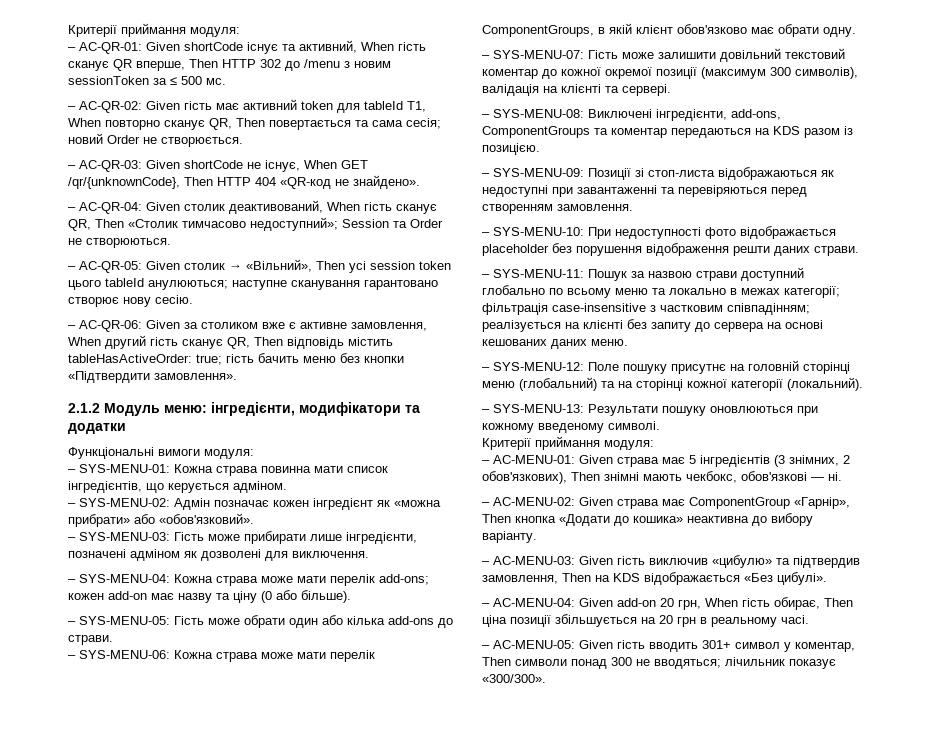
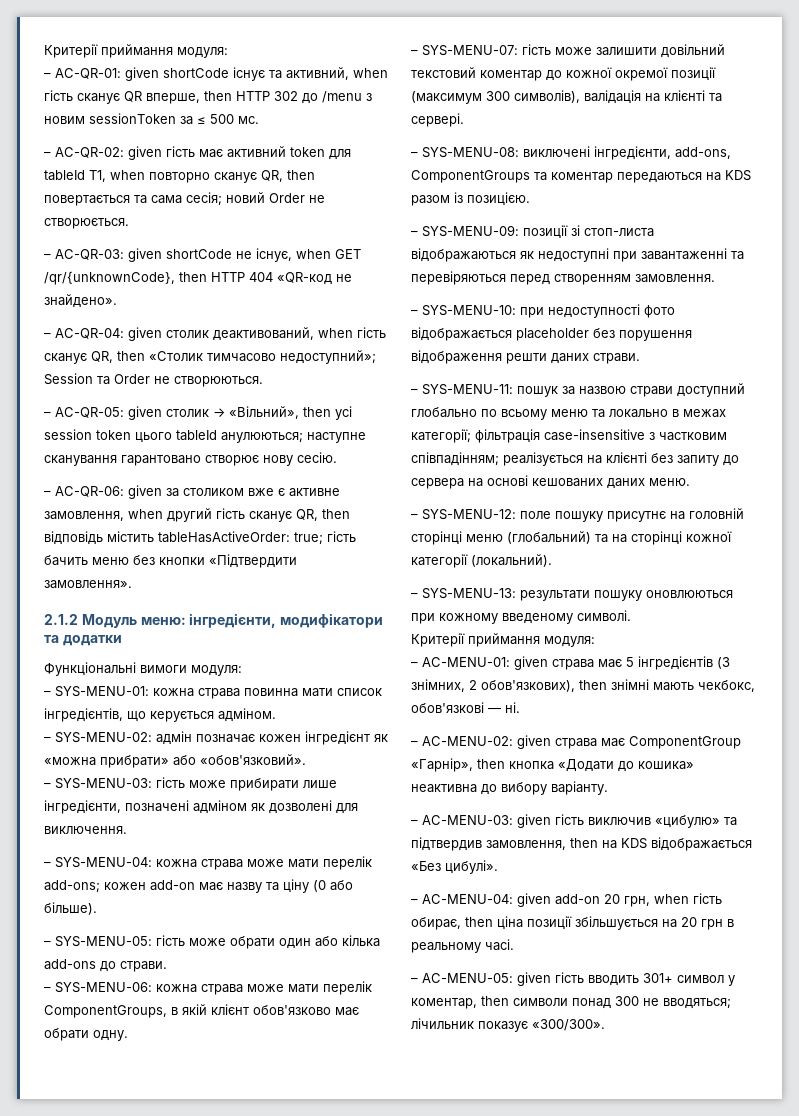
- – AC-QR-01: Given shortCode існує та активний, When гість сканує QR вперше, Then HTTP 302 до /menu з новим sessionToken за ≤ 500 мс.
+ – AC-QR-01: given shortCode існує та активний, when гість сканує QR вперше, then HTTP 302 до /menu з новим sessionToken за ≤ 500 мс.
- – AC-QR-02: Given гість має активний token для tableId T1, When повторно сканує QR, Then повертається та сама сесія; новий Order не створюється.
+ – AC-QR-02: given гість має активний token для tableId T1, when повторно сканує QR, then повертається та сама сесія; новий Order не створюється.
- – AC-QR-03: Given shortCode не існує, When GET /qr/{unknownCode}, Then HTTP 404 «QR-код не знайдено».
+ – AC-QR-03: given shortCode не існує, when GET /qr/{unknownCode}, then HTTP 404 «QR-код не знайдено».
- – AC-QR-04: Given столик деактивований, When гість сканує QR, Then «Столик тимчасово недоступний»; Session та Order не створюються.
+ – AC-QR-04: given столик деактивований, when гість сканує QR, then «Столик тимчасово недоступний»; Session та Order не створюються.
- – AC-QR-05: Given столик → «Вільний», Then усі session token цього tableId анулюються; наступне сканування гарантовано створює нову сесію.
+ – AC-QR-05: given столик → «Вільний», then усі session token цього tableId анулюються; наступне сканування гарантовано створює нову сесію.
- – AC-QR-06: Given за столиком вже є активне замовлення, When другий гість сканує QR, Then відповідь містить tableHasActiveOrder: true; гість бачить меню без кнопки «Підтвердити замовлення».
+ – AC-QR-06: given за столиком вже є активне замовлення, when другий гість сканує QR, then відповідь містить tableHasActiveOrder: true; гість бачить меню без кнопки «Підтвердити замовлення».
- – SYS-MENU-01: Кожна страва повинна мати список інгредієнтів, що керується адміном.
+ – SYS-MENU-01: кожна страва повинна мати список інгредієнтів, що керується адміном.
- – SYS-MENU-02: Адмін позначає кожен інгредієнт як «можна прибрати» або «обов'язковий».
+ – SYS-MENU-02: адмін позначає кожен інгредієнт як «можна прибрати» або «обов'язковий».
- – SYS-MENU-03: Гість може прибирати лише інгредієнти, позначені адміном як дозволені для виключення.
+ – SYS-MENU-03: гість може прибирати лише інгредієнти, позначені адміном як дозволені для виключення.
- – SYS-MENU-04: Кожна страва може мати перелік add-ons; кожен add-on має назву та ціну (0 або більше).
+ – SYS-MENU-04: кожна страва може мати перелік add-ons; кожен add-on має назву та ціну (0 або більше).
- – SYS-MENU-05: Гість може обрати один або кілька add-ons до страви.
+ – SYS-MENU-05: гість може обрати один або кілька add-ons до страви.
- – SYS-MENU-06: Кожна страва може мати перелік ComponentGroups, в якій клієнт обов'язково має обрати одну.
+ – SYS-MENU-06: кожна страва може мати перелік ComponentGroups, в якій клієнт обов'язково має обрати одну.
- – SYS-MENU-07: Гість може залишити довільний текстовий коментар до кожної окремої позиції (максимум 300 символів), валідація на клієнті та сервері.
+ – SYS-MENU-07: гість може залишити довільний текстовий коментар до кожної окремої позиції (максимум 300 символів), валідація на клієнті та сервері.
- – SYS-MENU-08: Виключені інгредієнти, add-ons, ComponentGroups та коментар передаються на KDS разом із позицією.
+ – SYS-MENU-08: виключені інгредієнти, add-ons, ComponentGroups та коментар передаються на KDS разом із позицією.
- – SYS-MENU-09: Позиції зі стоп-листа відображаються як недоступні при завантаженні та перевіряються перед створенням замовлення.
+ – SYS-MENU-09: позиції зі стоп-листа відображаються як недоступні при завантаженні та перевіряються перед створенням замовлення.
- – SYS-MENU-10: При недоступності фото відображається placeholder без порушення відображення решти даних страви.
+ – SYS-MENU-10: при недоступності фото відображається placeholder без порушення відображення решти даних страви.
- – SYS-MENU-11: Пошук за назвою страви доступний глобально по всьому меню та локально в межах категорії; фільтрація case-insensitive з частковим співпадінням; реалізується на клієнті без запиту до сервера на основі кешованих даних меню.
+ – SYS-MENU-11: пошук за назвою страви доступний глобально по всьому меню та локально в межах категорії; фільтрація case-insensitive з частковим співпадінням; реалізується на клієнті без запиту до сервера на основі кешованих даних меню.
- – SYS-MENU-12: Поле пошуку присутнє на головній сторінці меню (глобальний) та на сторінці кожної категорії (локальний).
+ – SYS-MENU-12: поле пошуку присутнє на головній сторінці меню (глобальний) та на сторінці кожної категорії (локальний).
- – SYS-MENU-13: Результати пошуку оновлюються при кожному введеному символі.
+ – SYS-MENU-13: результати пошуку оновлюються при кожному введеному символі.
- – AC-MENU-01: Given страва має 5 інгредієнтів (3 знімних, 2 обов'язкових), Then знімні мають чекбокс, обов'язкові — ні.
+ – AC-MENU-01: given страва має 5 інгредієнтів (3 знімних, 2 обов'язкових), then знімні мають чекбокс, обов'язкові — ні.
- – AC-MENU-02: Given страва має ComponentGroup «Гарнір», Then кнопка «Додати до кошика» неактивна до вибору варіанту.
+ – AC-MENU-02: given страва має ComponentGroup «Гарнір», then кнопка «Додати до кошика» неактивна до вибору варіанту.
- – AC-MENU-03: Given гість виключив «цибулю» та підтвердив замовлення, Then на KDS відображається «Без цибулі».
+ – AC-MENU-03: given гість виключив «цибулю» та підтвердив замовлення, then на KDS відображається «Без цибулі».
- – AC-MENU-04: Given add-on 20 грн, When гість обирає, Then ціна позиції збільшується на 20 грн в реальному часі.
+ – AC-MENU-04: given add-on 20 грн, when гість обирає, then ціна позиції збільшується на 20 грн в реальному часі.
- – AC-MENU-05: Given гість вводить 301+ символ у коментар, Then символи понад 300 не вводяться; лічильник показує «300/300».
+ – AC-MENU-05: given гість вводить 301+ символ у коментар, then символи понад 300 не вводяться; лічильник показує «300/300».

